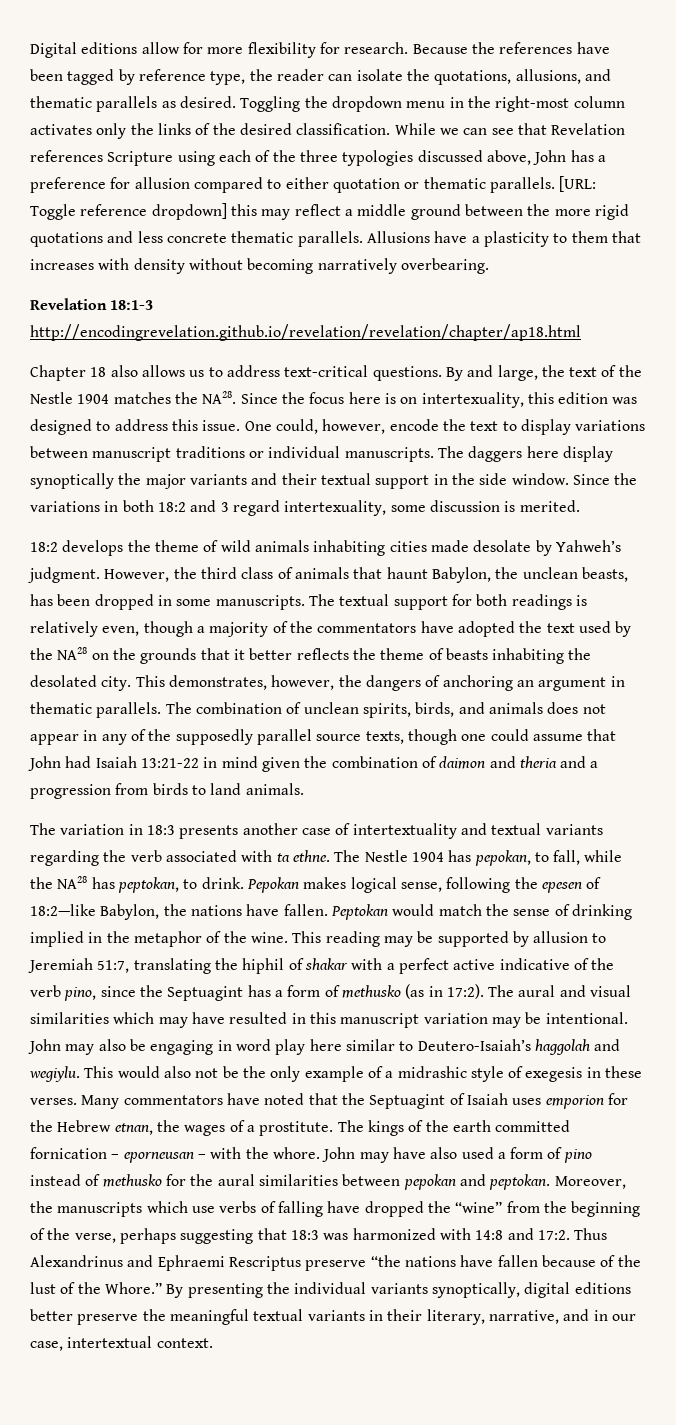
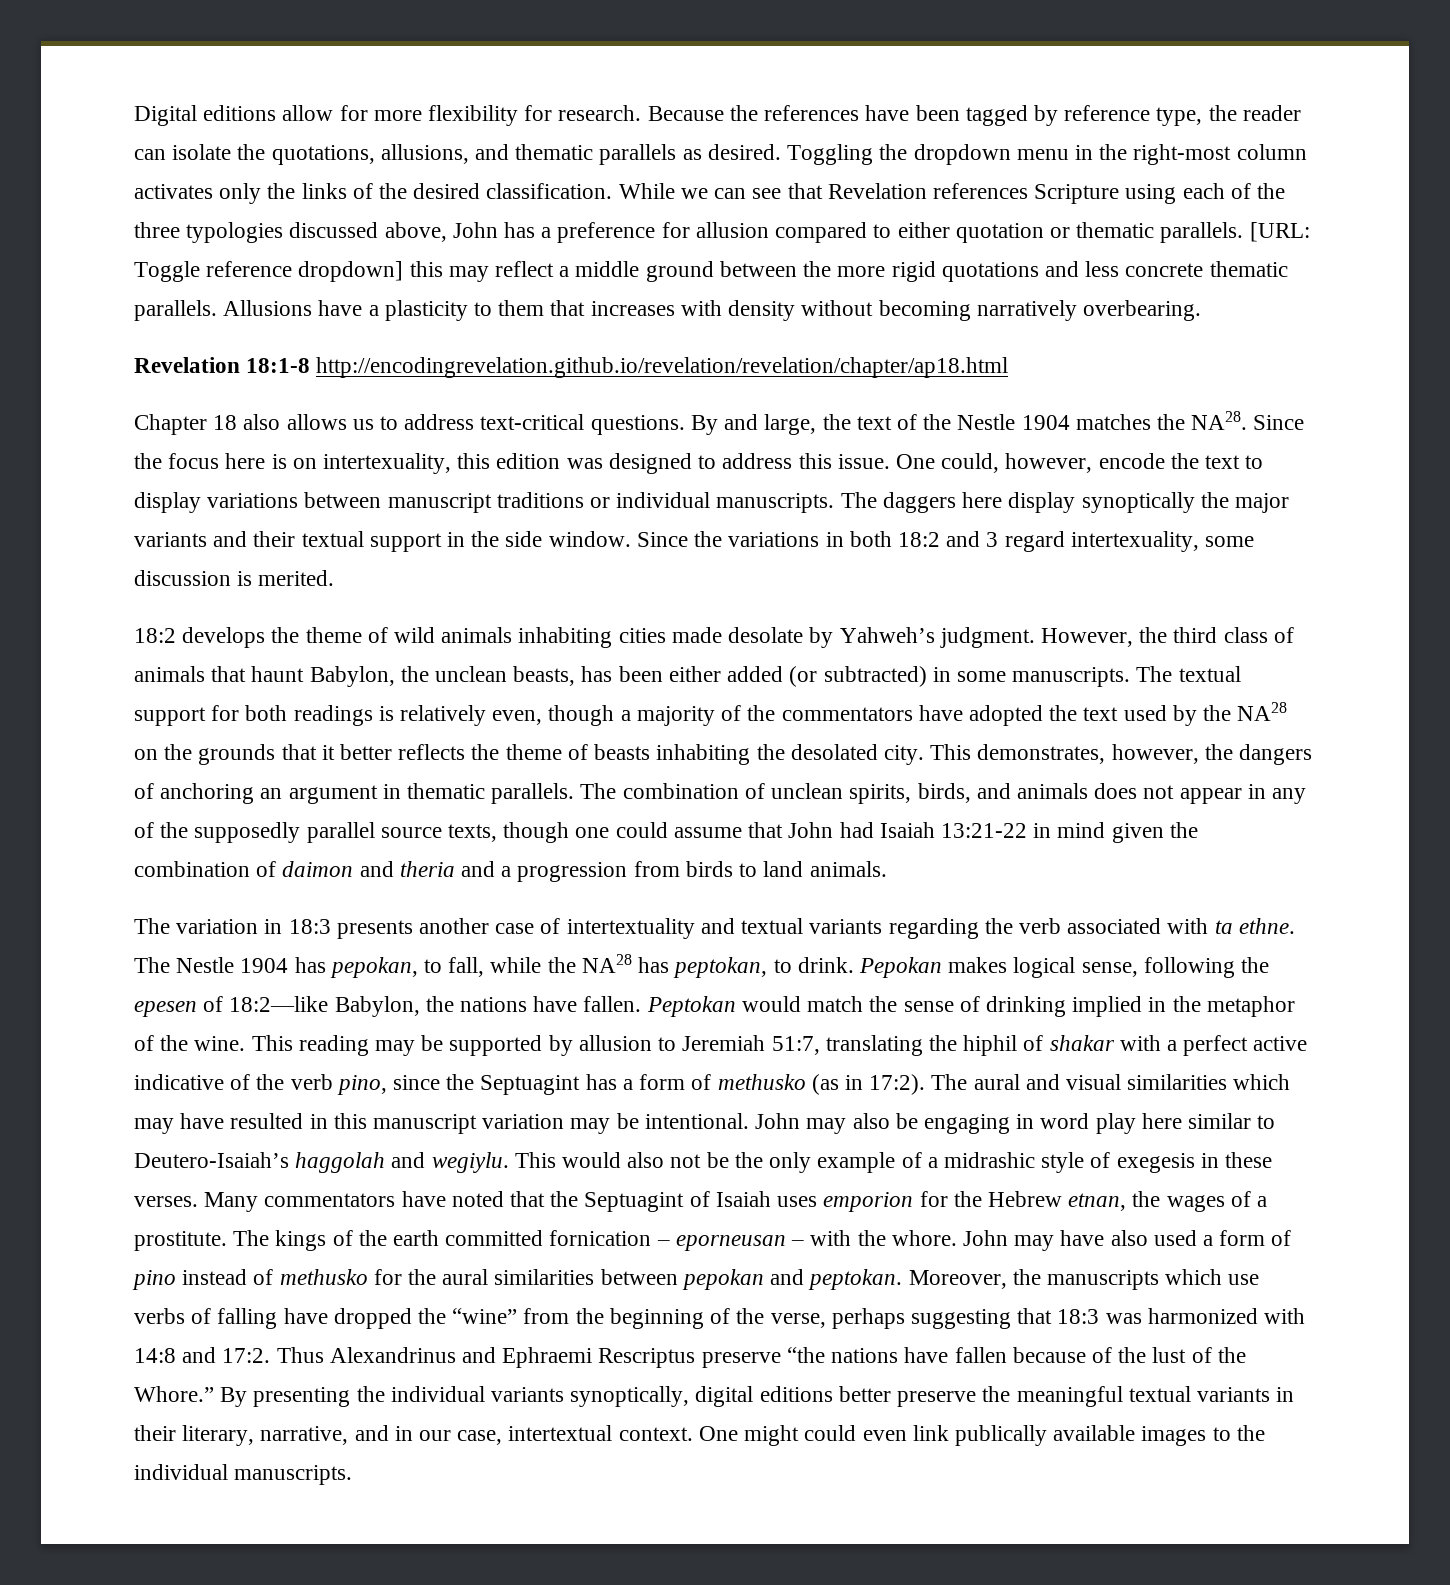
- Revelation 18:1-3 http://encodingrevelation.github.io/revelation/revelation/chapter/ap18.html
+ Revelation 18:1-8 http://encodingrevelation.github.io/revelation/revelation/chapter/ap18.html
- However, the third class of animals that haunt Babylon, the unclean beasts, has been dropped in some manuscripts.
+ However, the third class of animals that haunt Babylon, the unclean beasts, has been either added (or subtracted) in some manuscripts.
+ One might could even link publically available images to the individual manuscripts.

